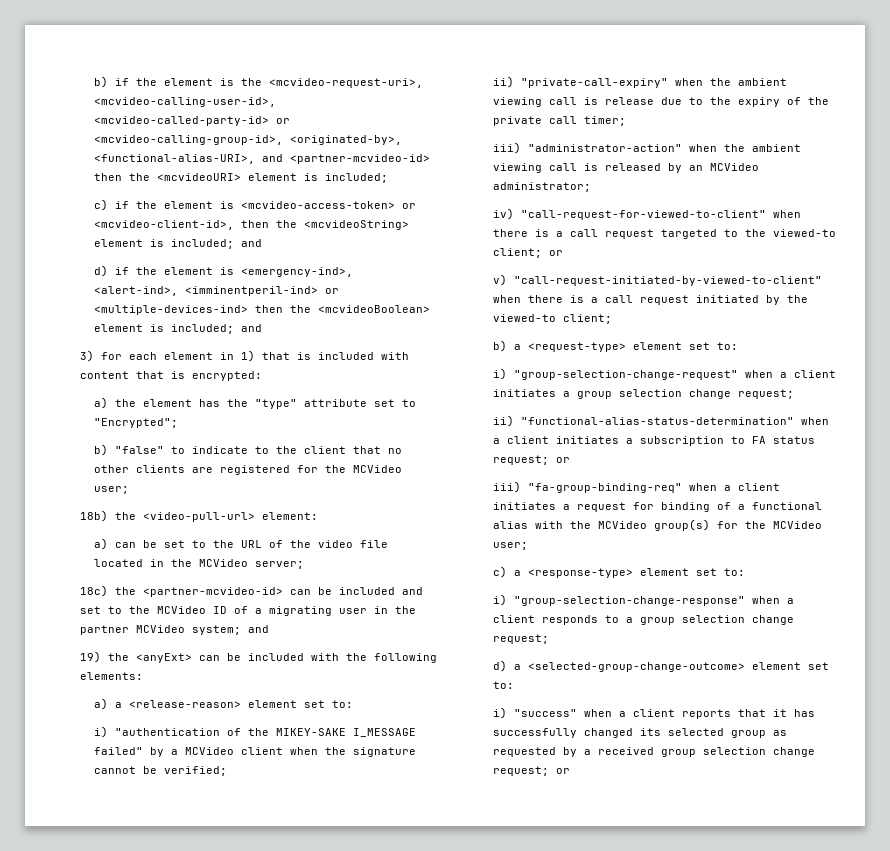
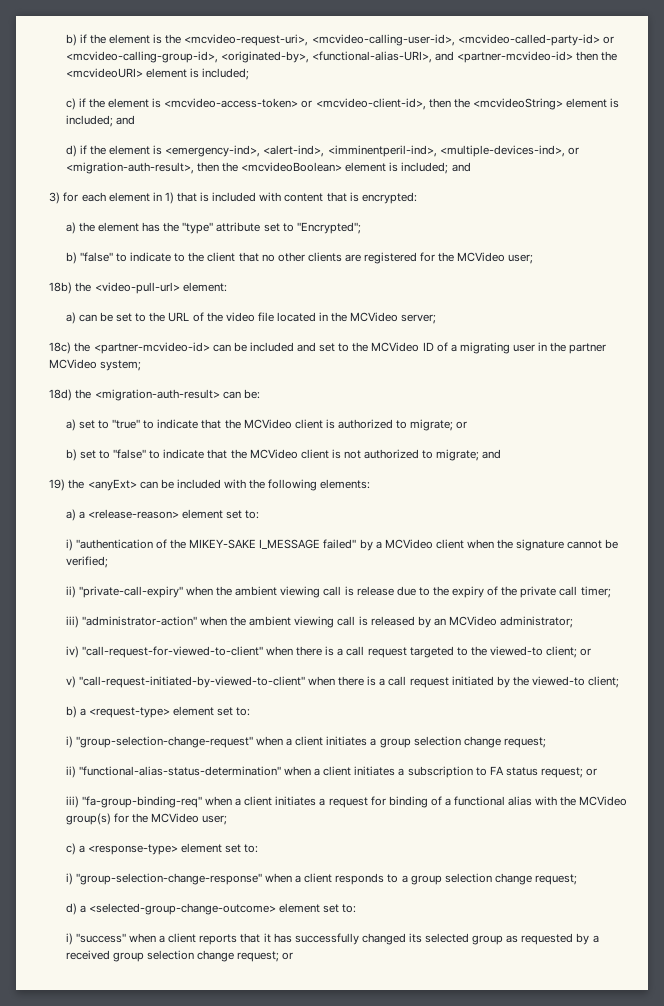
- d) if the element is <emergency-ind>, <alert-ind>, <imminentperil-ind> or <multiple-devices-ind> then the <mcvideoBoolean> element is included; and
+ d) if the element is <emergency-ind>, <alert-ind>, <imminentperil-ind>, <multiple-devices-ind>, or <migration-auth-result>, then the <mcvideoBoolean> element is included; and
- 18c) the <partner-mcvideo-id> can be included and set to the MCVideo ID of a migrating user in the partner MCVideo system; and
+ 18c) the <partner-mcvideo-id> can be included and set to the MCVideo ID of a migrating user in the partner MCVideo system;
+ 18d) the <migration-auth-result> can be:
+ a) set to "true" to indicate that the MCVideo client is authorized to migrate; or
+ b) set to "false" to indicate that the MCVideo client is not authorized to migrate; and

